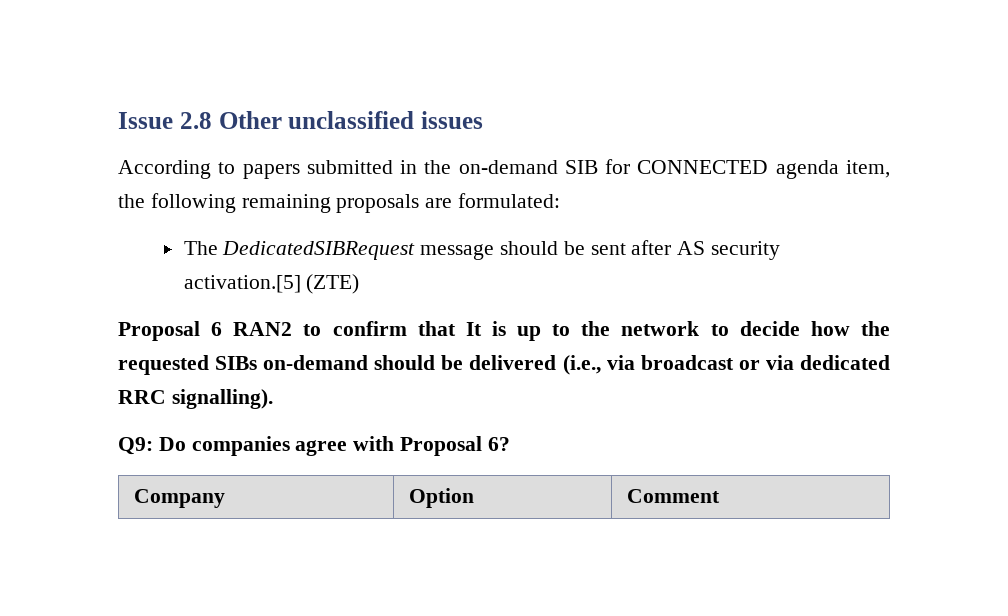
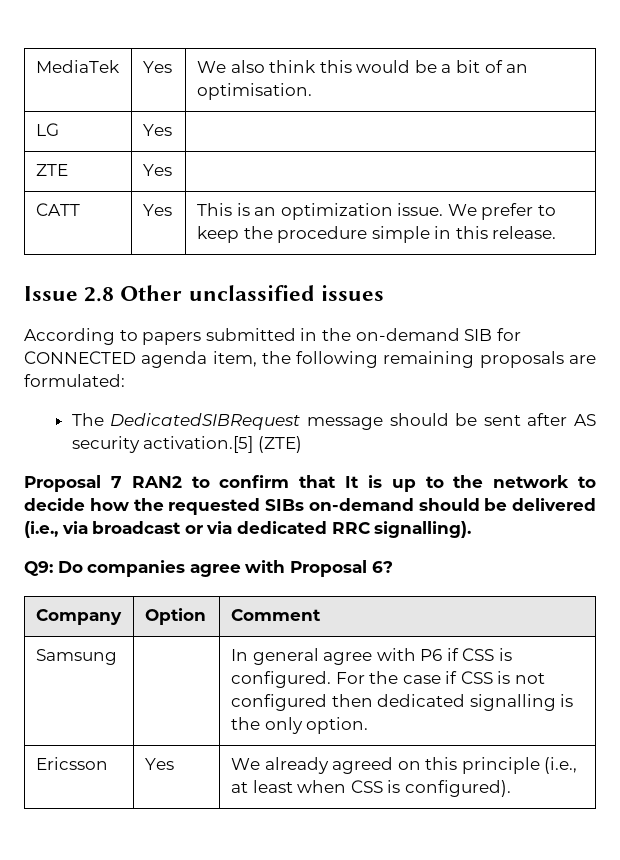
+ MediaTek | Yes | We also think this would be a bit of an optimisation.
+ LG | Yes |
+ ZTE | Yes |
+ CATT | Yes | This is an optimization issue. We prefer to keep the procedure simple in this release.
- Proposal 6 RAN2 to confirm that It is up to the network to decide how the requested SIBs on-demand should be delivered (i.e., via broadcast or via dedicated RRC signalling).
+ Proposal 7 RAN2 to confirm that It is up to the network to decide how the requested SIBs on-demand should be delivered (i.e., via broadcast or via dedicated RRC signalling).
+ Samsung | | In general agree with P6 if CSS is configured. For the case if CSS is not configured then dedicated signalling is the only option.
+ Ericsson | Yes | We already agreed on this principle (i.e., at least when CSS is configured).

